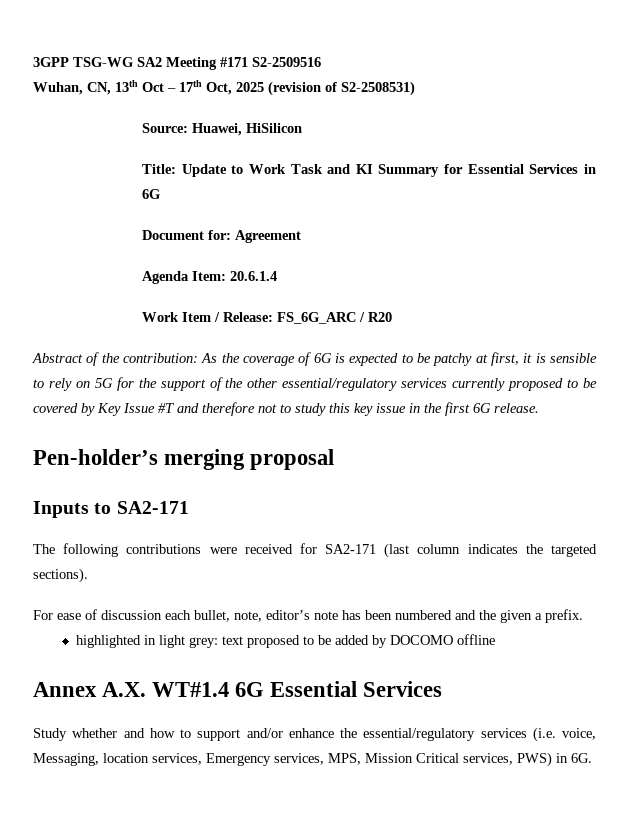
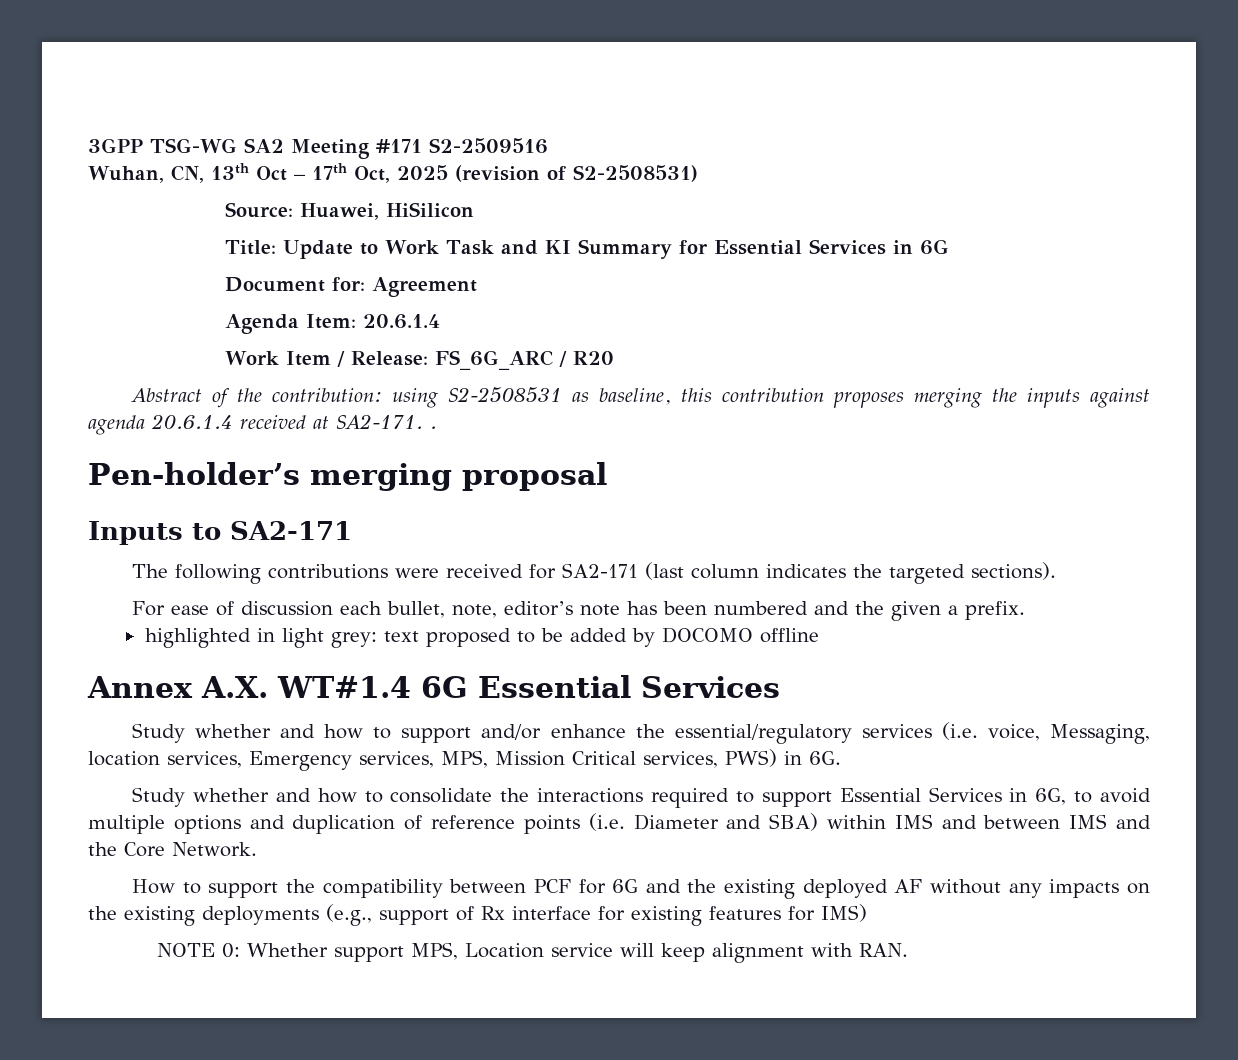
- Abstract of the contribution: As the coverage of 6G is expected to be patchy at first, it is sensible to rely on 5G for the support of the other essential/regulatory services currently proposed to be covered by Key Issue #T and therefore not to study this key issue in the first 6G release.
+ Abstract of the contribution: using S2-2508531 as baseline, this contribution proposes merging the inputs against agenda 20.6.1.4 received at SA2-171. .
+ Study whether and how to consolidate the interactions required to support Essential Services in 6G, to avoid multiple options and duplication of reference points (i.e. Diameter and SBA) within IMS and between IMS and the Core Network.
+ How to support the compatibility between PCF for 6G and the existing deployed AF without any impacts on the existing deployments (e.g., support of Rx interface for existing features for IMS)
+ NOTE 0: Whether support MPS, Location service will keep alignment with RAN.

